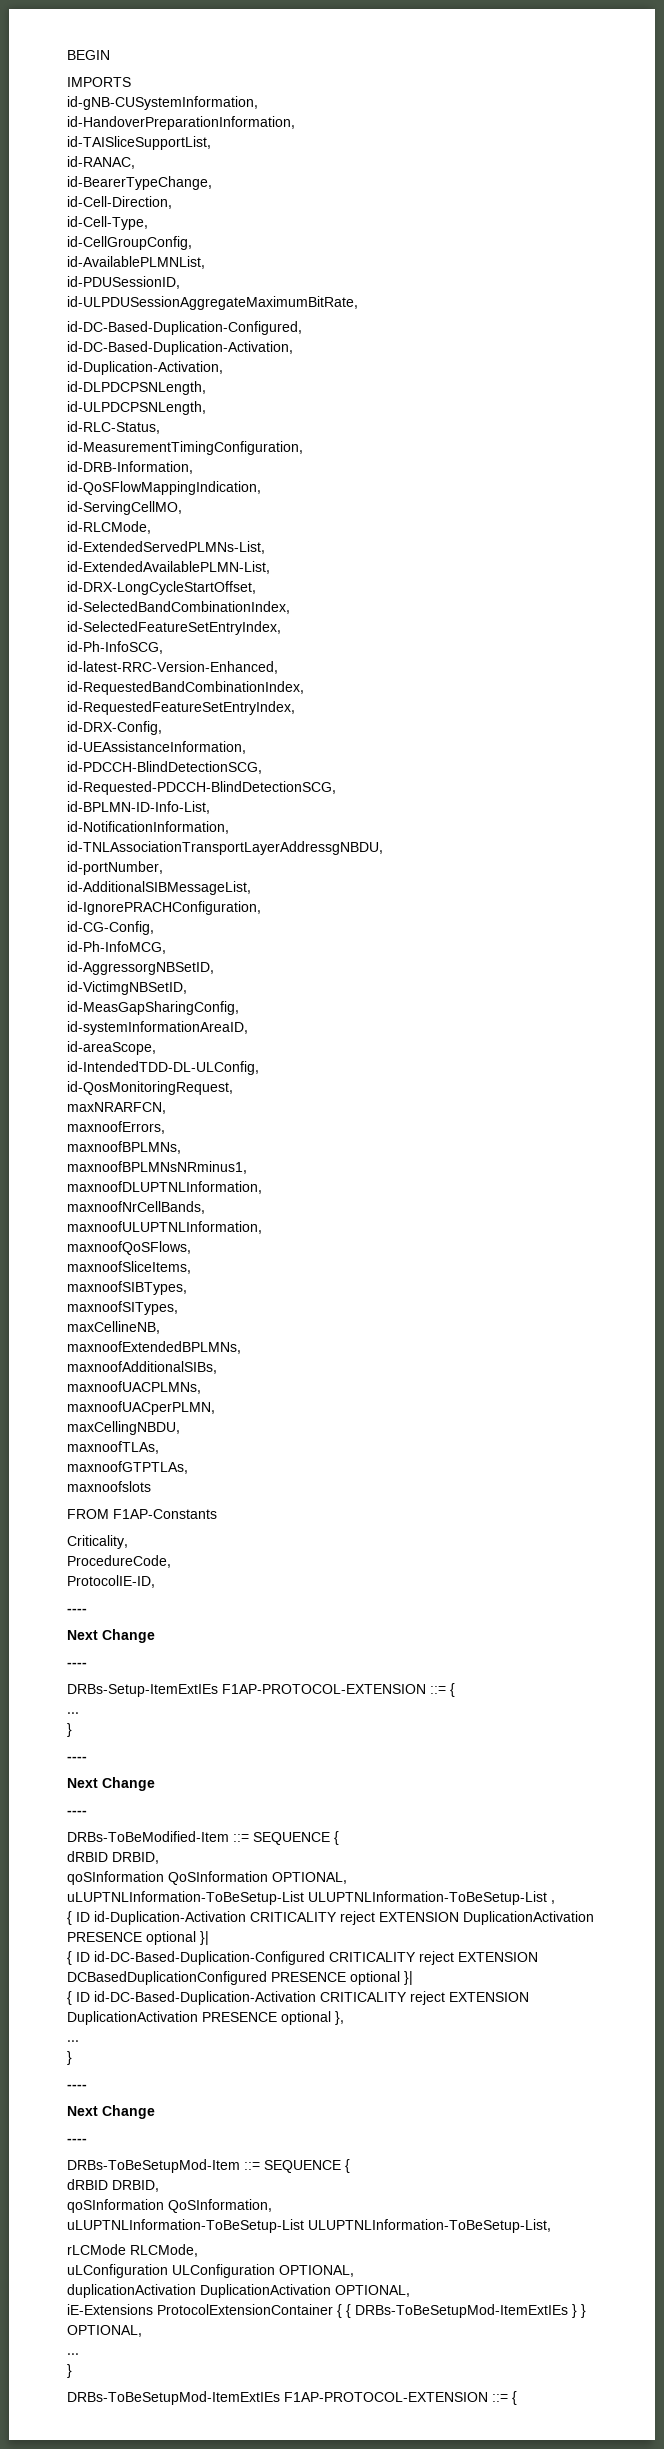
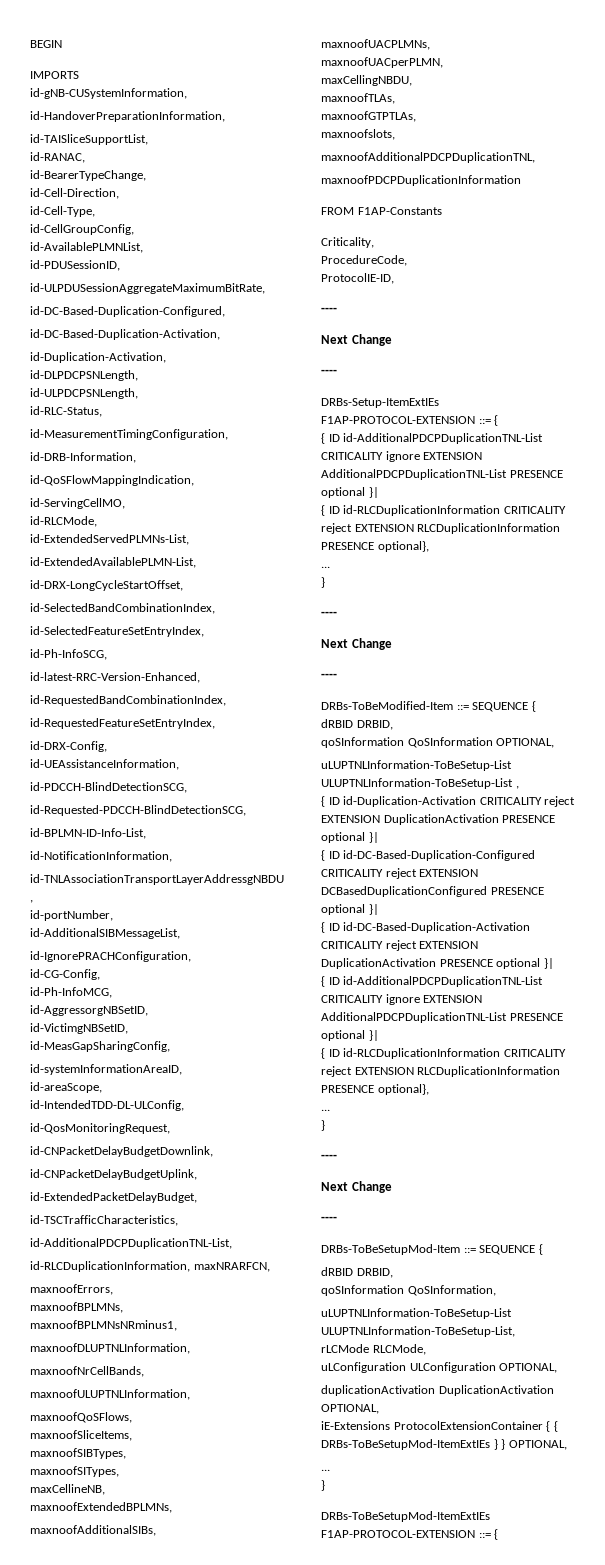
- maxNRARFCN,
+ id-CNPacketDelayBudgetDownlink,
+ id-CNPacketDelayBudgetUplink,
+ id-ExtendedPacketDelayBudget,
+ id-TSCTrafficCharacteristics,
+ id-AdditionalPDCPDuplicationTNL-List,
+ id-RLCDuplicationInformation, maxNRARFCN,
- maxnoofslots
+ maxnoofslots,
+ maxnoofAdditionalPDCPDuplicationTNL,
+ maxnoofPDCPDuplicationInformation
  DRBs-Setup-ItemExtIEs F1AP-PROTOCOL-EXTENSION ::= {
+ { ID id-AdditionalPDCPDuplicationTNL-List CRITICALITY ignore EXTENSION AdditionalPDCPDuplicationTNL-List PRESENCE optional }|
+ { ID id-RLCDuplicationInformation CRITICALITY reject EXTENSION RLCDuplicationInformation PRESENCE optional},
- { ID id-DC-Based-Duplication-Activation CRITICALITY reject EXTENSION DuplicationActivation PRESENCE optional },
+ { ID id-DC-Based-Duplication-Activation CRITICALITY reject EXTENSION DuplicationActivation PRESENCE optional }|
+ { ID id-AdditionalPDCPDuplicationTNL-List CRITICALITY ignore EXTENSION AdditionalPDCPDuplicationTNL-List PRESENCE optional }|
+ { ID id-RLCDuplicationInformation CRITICALITY reject EXTENSION RLCDuplicationInformation PRESENCE optional},

